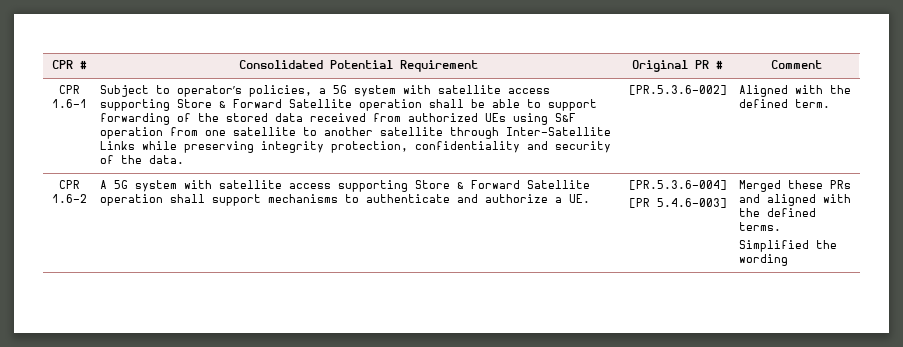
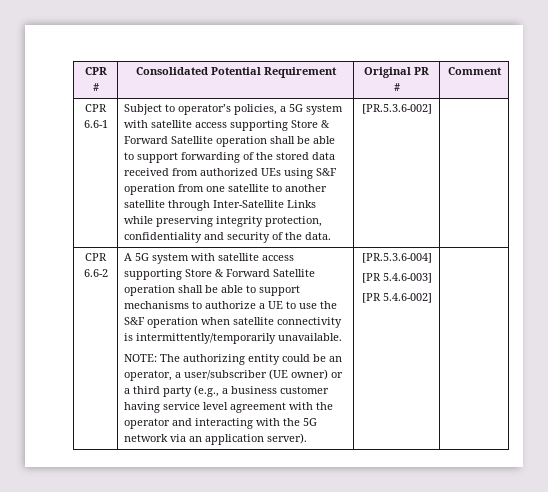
- CPR 1.6-1
+ CPR 6.6-1
- Aligned with the defined term.
- CPR 1.6-2 | A 5G system with satellite access supporting Store & Forward Satellite operation shall support mechanisms to authenticate and authorize a UE. | [PR.5.3.6-004]
- [PR 5.4.6-003] | Merged these PRs and aligned with the defined terms.
- Simplified the wording
+ CPR 6.6-2 | A 5G system with satellite access supporting Store & Forward Satellite operation shall be able to support mechanisms to authorize a UE to use the S&F operation when satellite connectivity is intermittently/temporarily unavailable.
+ NOTE: The authorizing entity could be an operator, a user/subscriber (UE owner) or a third party (e.g., a business customer having service level agreement with the operator and interacting with the 5G network via an application server). | [PR.5.3.6-004]
+ [PR 5.4.6-003]
+ [PR 5.4.6-002]

